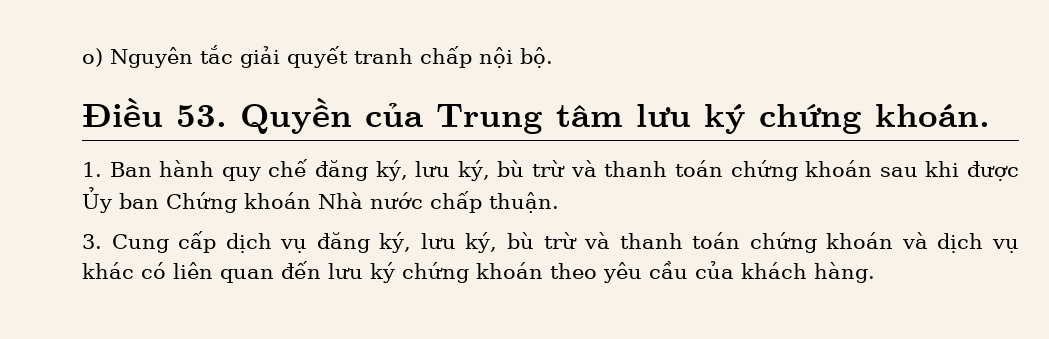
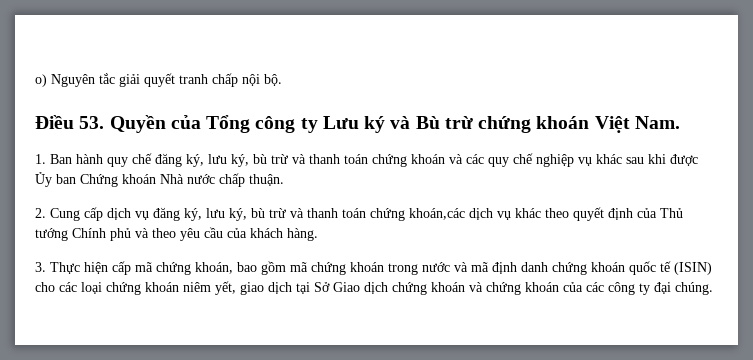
- Điều 53. Quyền của Trung tâm lưu ký chứng khoán.
+ Điều 53. Quyền của Tổng công ty Lưu ký và Bù trừ chứng khoán Việt Nam.
- 1. Ban hành quy chế đăng ký, lưu ký, bù trừ và thanh toán chứng khoán sau khi được Ủy ban Chứng khoán Nhà nước chấp thuận.
+ 1. Ban hành quy chế đăng ký, lưu ký, bù trừ và thanh toán chứng khoán và các quy chế nghiệp vụ khác sau khi được Ủy ban Chứng khoán Nhà nước chấp thuận.
- 3. Cung cấp dịch vụ đăng ký, lưu ký, bù trừ và thanh toán chứng khoán và dịch vụ khác có liên quan đến lưu ký chứng khoán theo yêu cầu của khách hàng.
+ 2. Cung cấp dịch vụ đăng ký, lưu ký, bù trừ và thanh toán chứng khoán,các dịch vụ khác theo quyết định của Thủ tướng Chính phủ và theo yêu cầu của khách hàng.
+ 3. Thực hiện cấp mã chứng khoán, bao gồm mã chứng khoán trong nước và mã định danh chứng khoán quốc tế (ISIN) cho các loại chứng khoán niêm yết, giao dịch tại Sở Giao dịch chứng khoán và chứng khoán của các công ty đại chúng.

